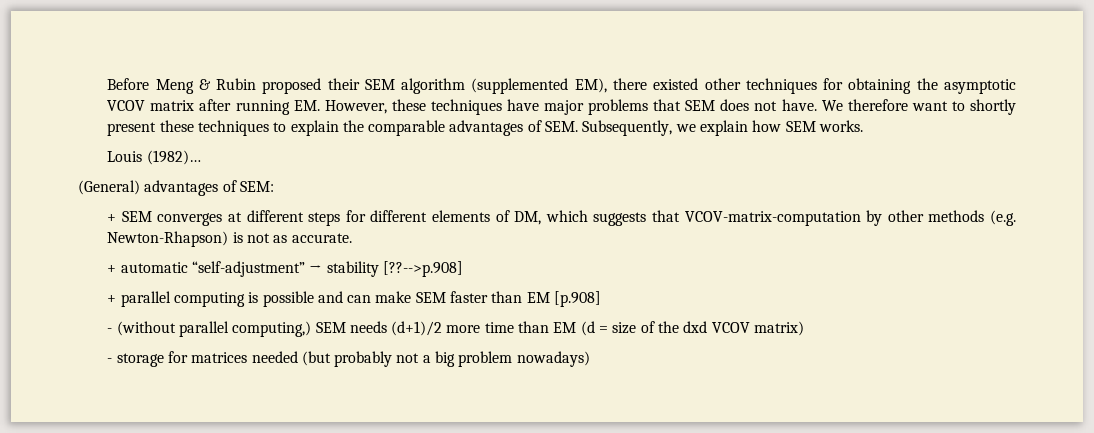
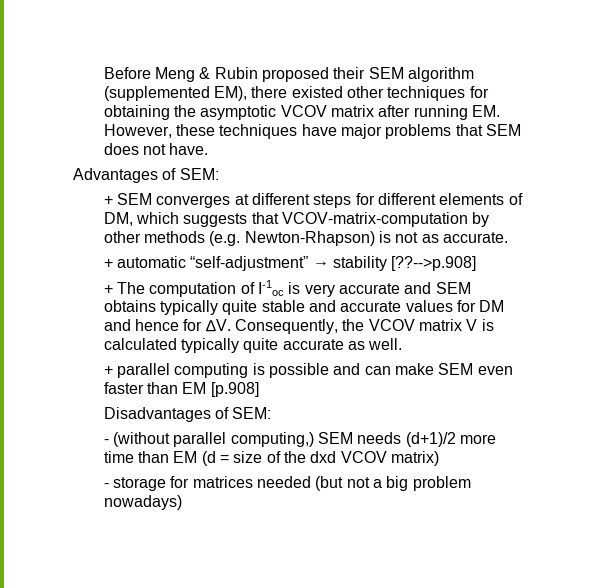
- Before Meng & Rubin proposed their SEM algorithm (supplemented EM), there existed other techniques for obtaining the asymptotic VCOV matrix after running EM. However, these techniques have major problems that SEM does not have. We therefore want to shortly present these techniques to explain the comparable advantages of SEM. Subsequently, we explain how SEM works.
- Louis (1982)…
- (General) advantages of SEM:
+ Before Meng & Rubin proposed their SEM algorithm (supplemented EM), there existed other techniques for obtaining the asymptotic VCOV matrix after running EM. However, these techniques have major problems that SEM does not have.
+ Advantages of SEM:
+ + The computation of I-1oc is very accurate and SEM obtains typically quite stable and accurate values for DM and hence for ∆V. Consequently, the VCOV matrix V is calculated typically quite accurate as well.
- + parallel computing is possible and can make SEM faster than EM [p.908]
+ + parallel computing is possible and can make SEM even faster than EM [p.908]
+ Disadvantages of SEM:
- - storage for matrices needed (but probably not a big problem nowadays)
+ - storage for matrices needed (but not a big problem nowadays)

